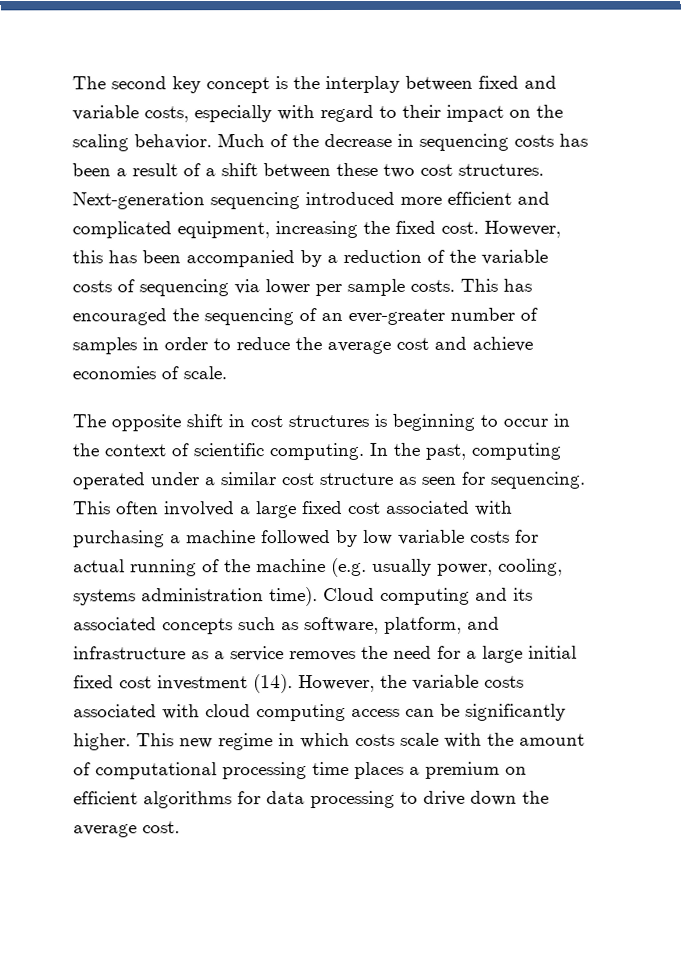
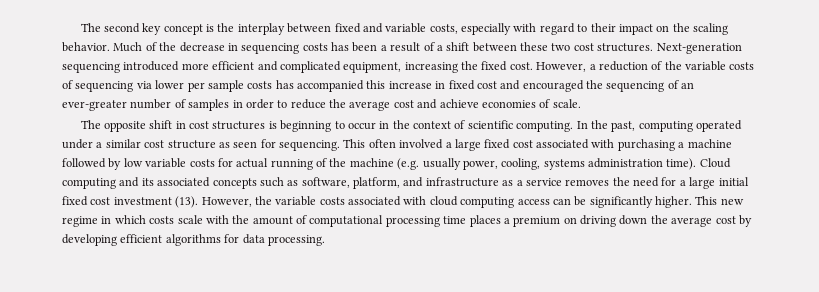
- However, this has been accompanied by a reduction of the variable costs of sequencing via lower per sample costs. This has encouraged the sequencing of an ever-greater number of samples in order to reduce the average cost and achieve economies of scale.
+ However, a reduction of the variable costs of sequencing via lower per sample costs has accompanied this increase in fixed cost and encouraged the sequencing of an ever-greater number of samples in order to reduce the average cost and achieve economies of scale.
- Cloud computing and its associated concepts such as software, platform, and infrastructure as a service removes the need for a large initial fixed cost investment (14).
+ Cloud computing and its associated concepts such as software, platform, and infrastructure as a service removes the need for a large initial fixed cost investment (13).
- This new regime in which costs scale with the amount of computational processing time places a premium on efficient algorithms for data processing to drive down the average cost.
+ This new regime in which costs scale with the amount of computational processing time places a premium on driving down the average cost by developing efficient algorithms for data processing.

